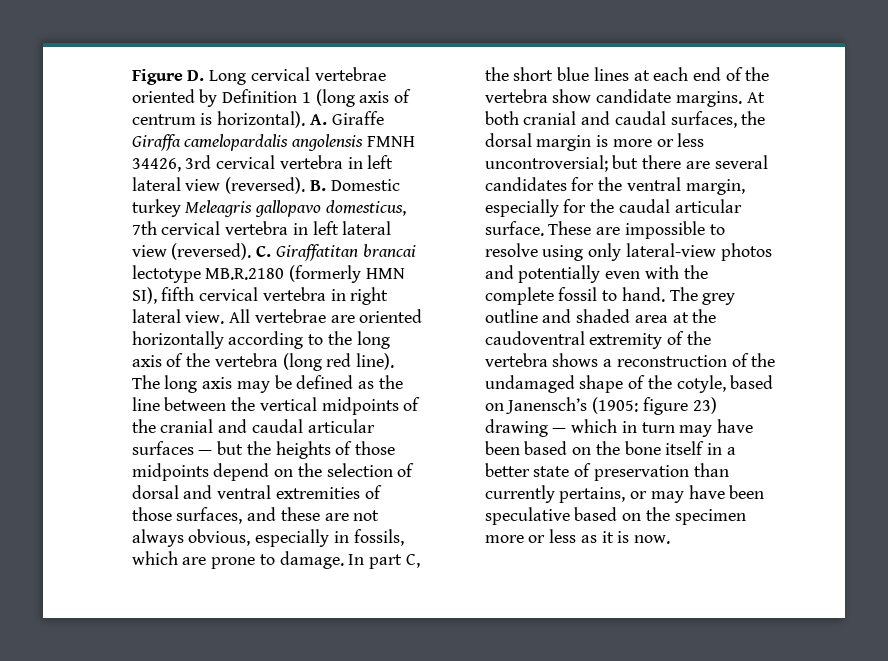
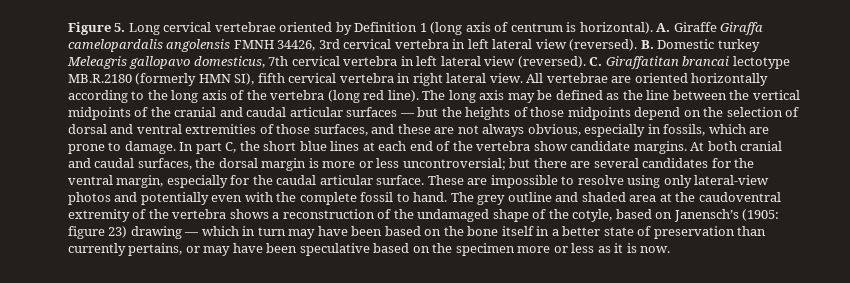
- Figure D. Long cervical vertebrae oriented by Definition 1 (long axis of centrum is horizontal).
+ Figure 5. Long cervical vertebrae oriented by Definition 1 (long axis of centrum is horizontal).

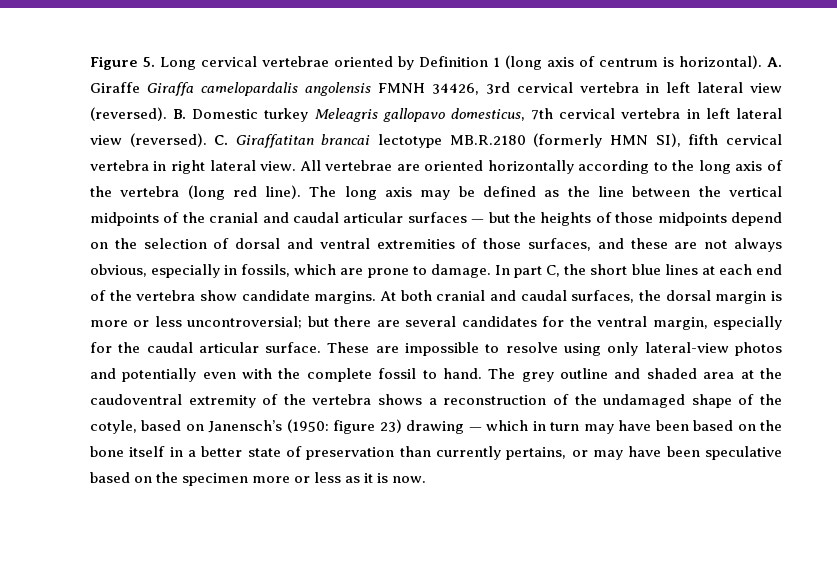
- The grey outline and shaded area at the caudoventral extremity of the vertebra shows a reconstruction of the undamaged shape of the cotyle, based on Janensch’s (1905:
+ The grey outline and shaded area at the caudoventral extremity of the vertebra shows a reconstruction of the undamaged shape of the cotyle, based on Janensch’s (1950:

